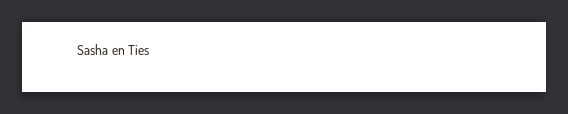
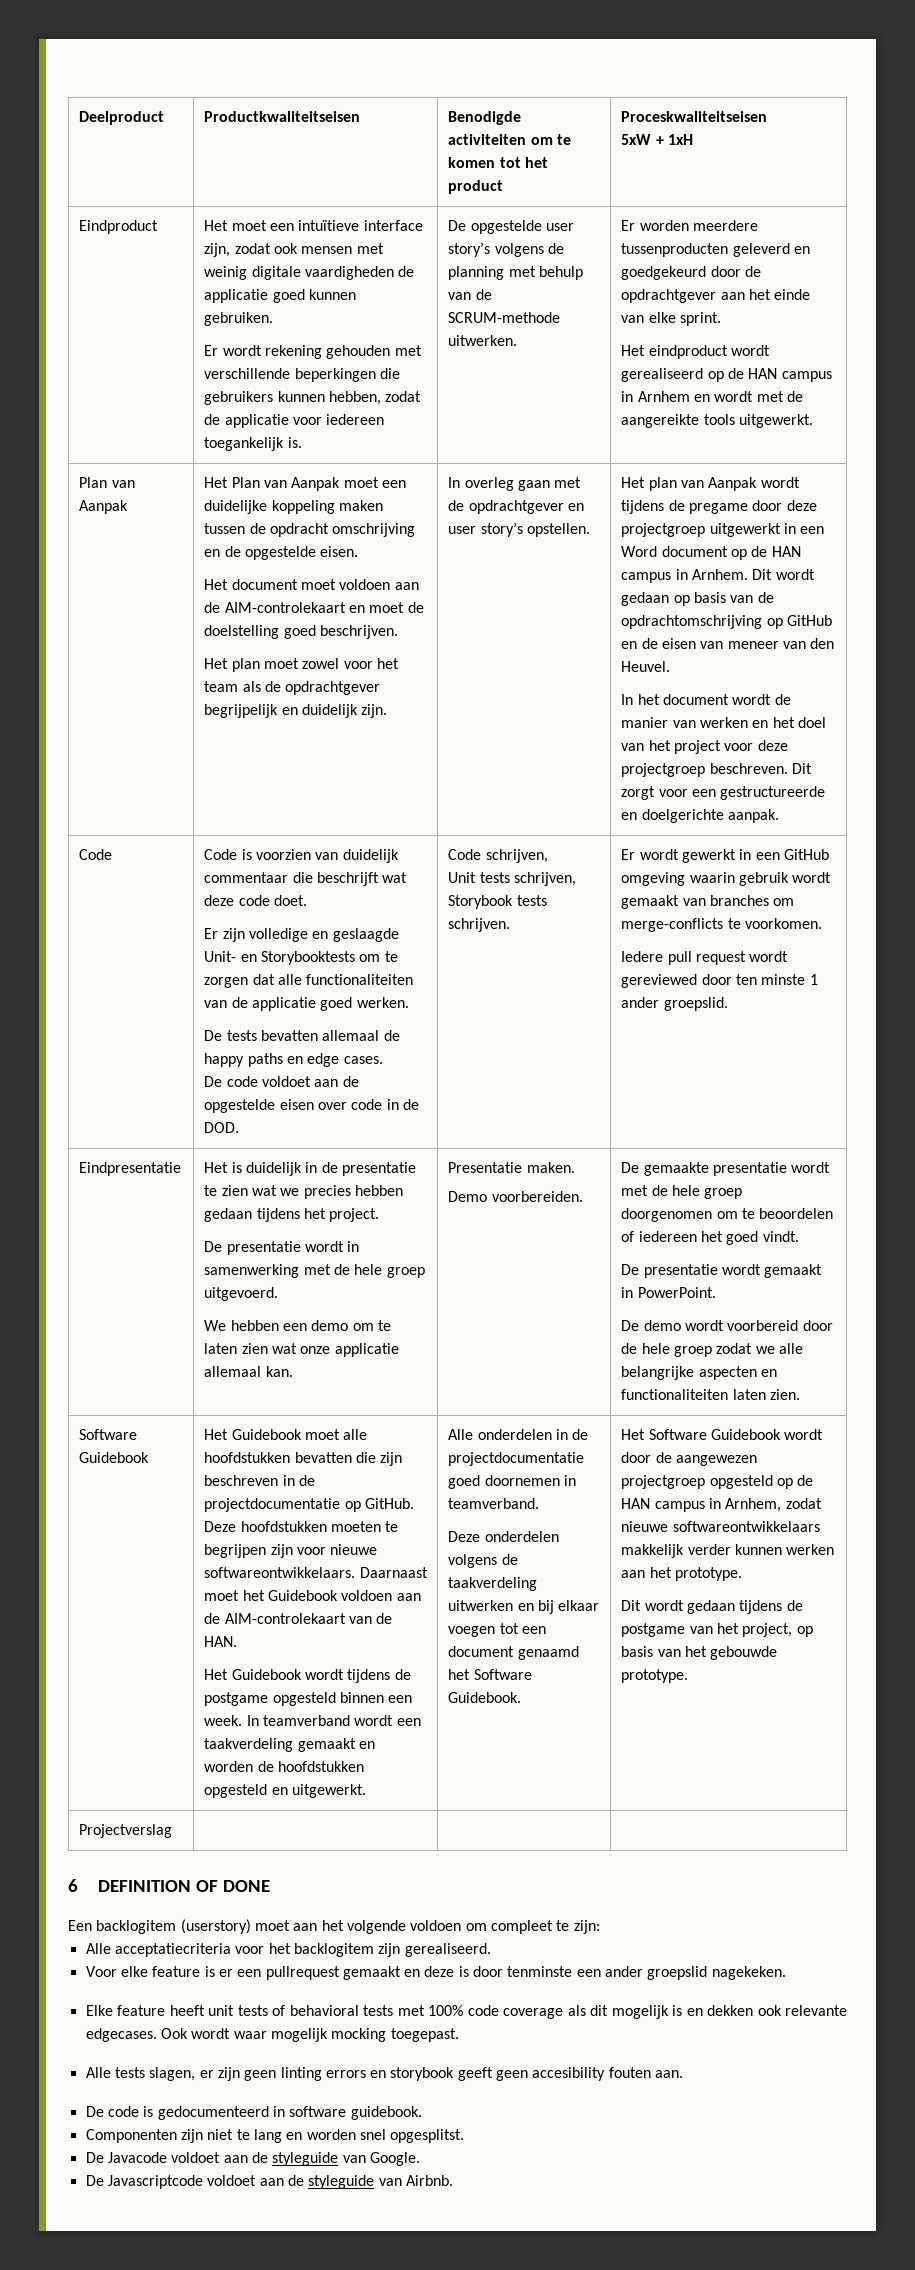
- Sasha en Ties
+ Deelproduct | Productkwaliteitseisen | Benodigde activiteiten om te komen tot het product | Proceskwaliteitseisen
+ 5xW + 1xH
+ Eindproduct | Het moet een intuïtieve interface zijn, zodat ook mensen met weinig digitale vaardigheden de applicatie goed kunnen gebruiken.
+ Er wordt rekening gehouden met verschillende beperkingen die gebruikers kunnen hebben, zodat de applicatie voor iedereen toegankelijk is. | De opgestelde user story’s volgens de planning met behulp van de SCRUM-methode uitwerken. | Er worden meerdere tussenproducten geleverd en goedgekeurd door de opdrachtgever aan het einde van elke sprint.
+ Het eindproduct wordt gerealiseerd op de HAN campus in Arnhem en wordt met de aangereikte tools uitgewerkt.
+ Plan van Aanpak | Het Plan van Aanpak moet een duidelijke koppeling maken tussen de opdracht omschrijving en de opgestelde eisen.
+ Het document moet voldoen aan de AIM-controlekaart en moet de doelstelling goed beschrijven.
+ Het plan moet zowel voor het team als de opdrachtgever begrijpelijk en duidelijk zijn. | In overleg gaan met de opdrachtgever en user story’s opstellen. | Het plan van Aanpak wordt tijdens de pregame door deze projectgroep uitgewerkt in een Word document op de HAN campus in Arnhem. Dit wordt gedaan op basis van de opdrachtomschrijving op GitHub en de eisen van meneer van den Heuvel.
+ In het document wordt de manier van werken en het doel van het project voor deze projectgroep beschreven. Dit zorgt voor een gestructureerde en doelgerichte aanpak.
+ Code | Code is voorzien van duidelijk commentaar die beschrijft wat deze code doet.
+ Er zijn volledige en geslaagde Unit- en Storybooktests om te zorgen dat alle functionaliteiten van de applicatie goed werken.
+ De tests bevatten allemaal de happy paths en edge cases.
+ De code voldoet aan de opgestelde eisen over code in de DOD. | Code schrijven,
+ Unit tests schrijven, Storybook tests schrijven. | Er wordt gewerkt in een GitHub omgeving waarin gebruik wordt gemaakt van branches om merge-conflicts te voorkomen.
+ Iedere pull request wordt gereviewed door ten minste 1 ander groepslid.
+ Eindpresentatie | Het is duidelijk in de presentatie te zien wat we precies hebben gedaan tijdens het project.
+ De presentatie wordt in samenwerking met de hele groep uitgevoerd.
+ We hebben een demo om te laten zien wat onze applicatie allemaal kan. | Presentatie maken.
+ Demo voorbereiden. | De gemaakte presentatie wordt met de hele groep doorgenomen om te beoordelen of iedereen het goed vindt.
+ De presentatie wordt gemaakt in PowerPoint.
+ De demo wordt voorbereid door de hele groep zodat we alle belangrijke aspecten en functionaliteiten laten zien.
+ Software Guidebook | Het Guidebook moet alle hoofdstukken bevatten die zijn beschreven in de projectdocumentatie op GitHub. Deze hoofdstukken moeten te begrijpen zijn voor nieuwe softwareontwikkelaars. Daarnaast moet het Guidebook voldoen aan de AIM-controlekaart van de HAN.
+ Het Guidebook wordt tijdens de postgame opgesteld binnen een week. In teamverband wordt een taakverdeling gemaakt en worden de hoofdstukken opgesteld en uitgewerkt. | Alle onderdelen in de projectdocumentatie goed doornemen in teamverband.
+ Deze onderdelen volgens de taakverdeling uitwerken en bij elkaar voegen tot een document genaamd het Software Guidebook. | Het Software Guidebook wordt door de aangewezen projectgroep opgesteld op de HAN campus in Arnhem, zodat nieuwe softwareontwikkelaars makkelijk verder kunnen werken aan het prototype.
+ Dit wordt gedaan tijdens de postgame van het project, op basis van het gebouwde prototype.
+ Projectverslag | | |
+ 6 DEFINITION OF DONE
+ Een backlogitem (userstory) moet aan het volgende voldoen om compleet te zijn:
+ Alle acceptatiecriteria voor het backlogitem zijn gerealiseerd.
+ Voor elke feature is er een pullrequest gemaakt en deze is door tenminste een ander groepslid nagekeken.
+ Elke feature heeft unit tests of behavioral tests met 100% code coverage als dit mogelijk is en dekken ook relevante edgecases. Ook wordt waar mogelijk mocking toegepast.
+ Alle tests slagen, er zijn geen linting errors en storybook geeft geen accesibility fouten aan.
+ De code is gedocumenteerd in software guidebook.
+ Componenten zijn niet te lang en worden snel opgesplitst.
+ De Javacode voldoet aan de styleguide van Google.
+ De Javascriptcode voldoet aan de styleguide van Airbnb.

